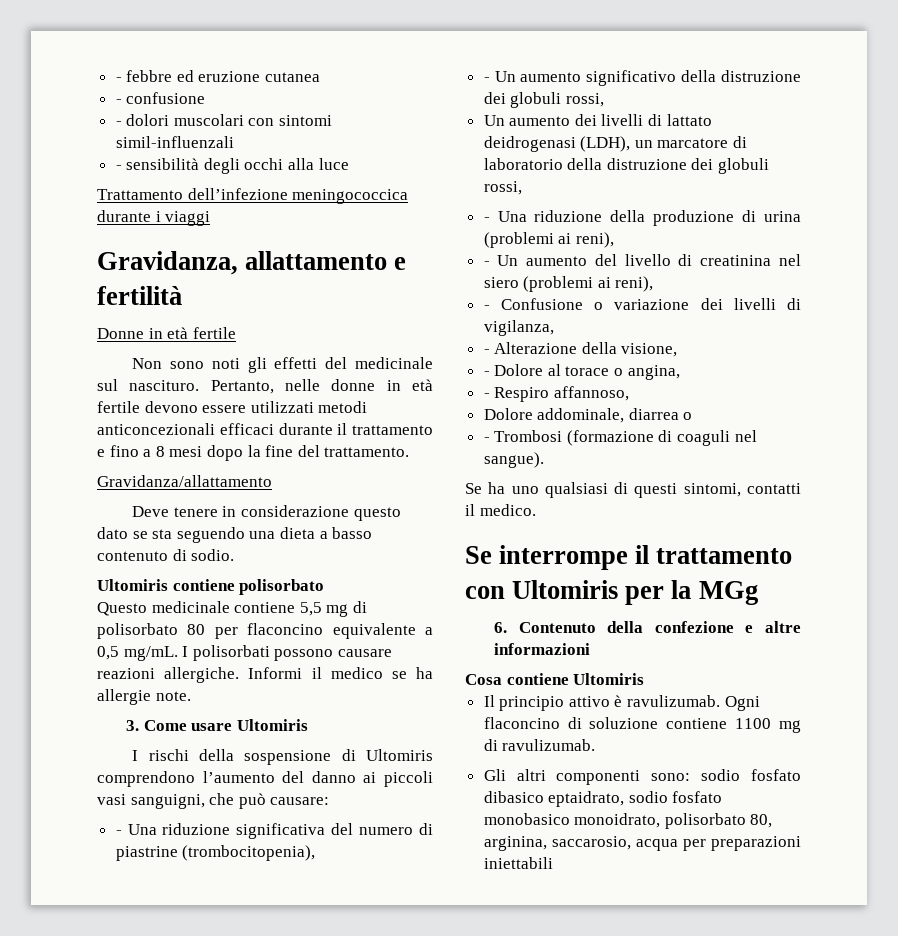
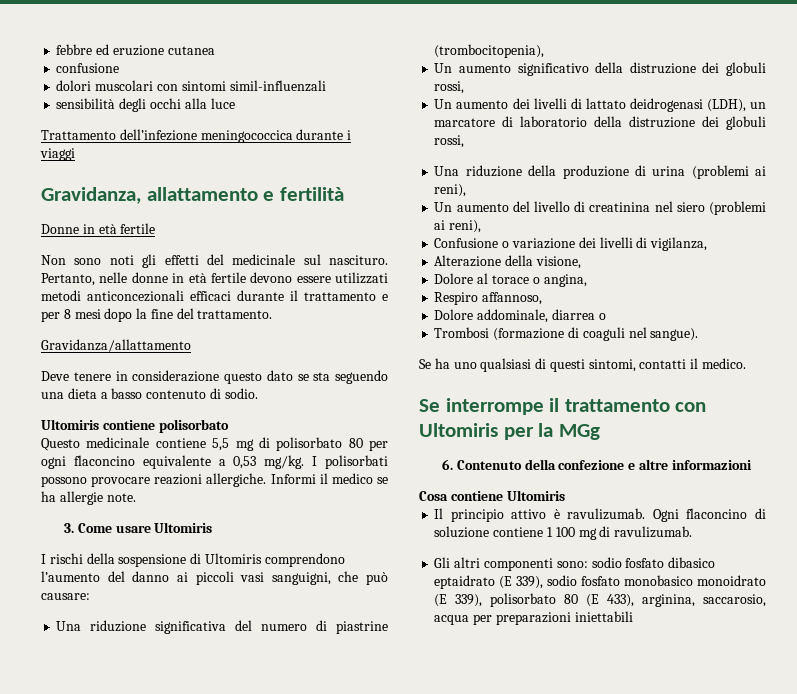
- - febbre ed eruzione cutanea
+ febbre ed eruzione cutanea
- - confusione
+ confusione
- - dolori muscolari con sintomi simil-influenzali
+ dolori muscolari con sintomi simil-influenzali
- - sensibilità degli occhi alla luce
+ sensibilità degli occhi alla luce
- Pertanto, nelle donne in età fertile devono essere utilizzati metodi anticoncezionali efficaci durante il trattamento e fino a 8 mesi dopo la fine del trattamento.
+ Pertanto, nelle donne in età fertile devono essere utilizzati metodi anticoncezionali efficaci durante il trattamento e per 8 mesi dopo la fine del trattamento.
- Questo medicinale contiene 5,5 mg di polisorbato 80 per flaconcino equivalente a 0,5 mg/mL.
+ Questo medicinale contiene 5,5 mg di polisorbato 80 per ogni flaconcino equivalente a 0,53 mg/kg.
- I polisorbati possono causare reazioni allergiche.
+ I polisorbati possono provocare reazioni allergiche.
- - Una riduzione significativa del numero di piastrine (trombocitopenia),
+ Una riduzione significativa del numero di piastrine (trombocitopenia),
- - Un aumento significativo della distruzione dei globuli rossi,
+ Un aumento significativo della distruzione dei globuli rossi,
- - Una riduzione della produzione di urina (problemi ai reni),
+ Una riduzione della produzione di urina (problemi ai reni),
- - Un aumento del livello di creatinina nel siero (problemi ai reni),
+ Un aumento del livello di creatinina nel siero (problemi ai reni),
- - Confusione o variazione dei livelli di vigilanza,
+ Confusione o variazione dei livelli di vigilanza,
- - Alterazione della visione,
+ Alterazione della visione,
- - Dolore al torace o angina,
+ Dolore al torace o angina,
- - Respiro affannoso,
+ Respiro affannoso,
- - Trombosi (formazione di coaguli nel sangue).
+ Trombosi (formazione di coaguli nel sangue).
- Ogni flaconcino di soluzione contiene 1100 mg di ravulizumab.
+ Ogni flaconcino di soluzione contiene 1 100 mg di ravulizumab.
- Gli altri componenti sono: sodio fosfato dibasico eptaidrato, sodio fosfato monobasico monoidrato, polisorbato 80, arginina, saccarosio, acqua per preparazioni iniettabili
+ Gli altri componenti sono: sodio fosfato dibasico eptaidrato (E 339), sodio fosfato monobasico monoidrato (E 339), polisorbato 80 (E 433), arginina, saccarosio, acqua per preparazioni iniettabili

